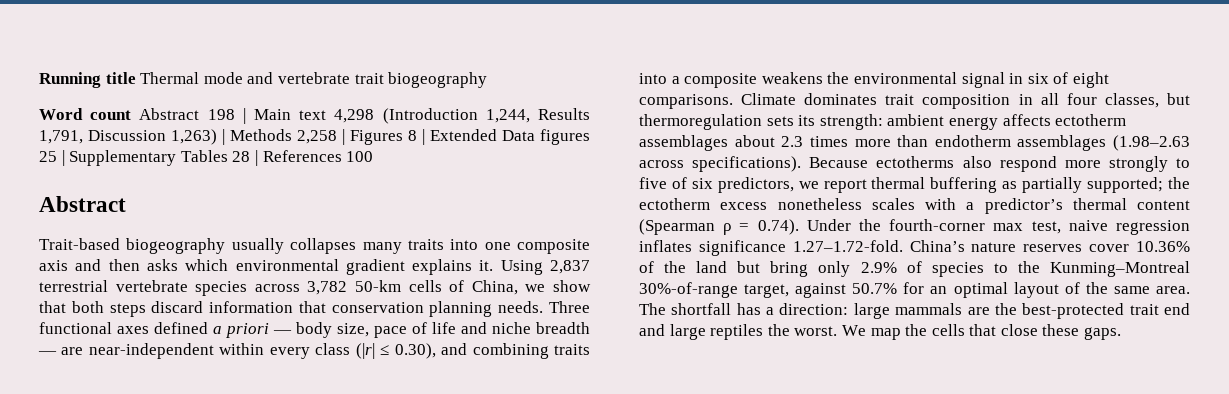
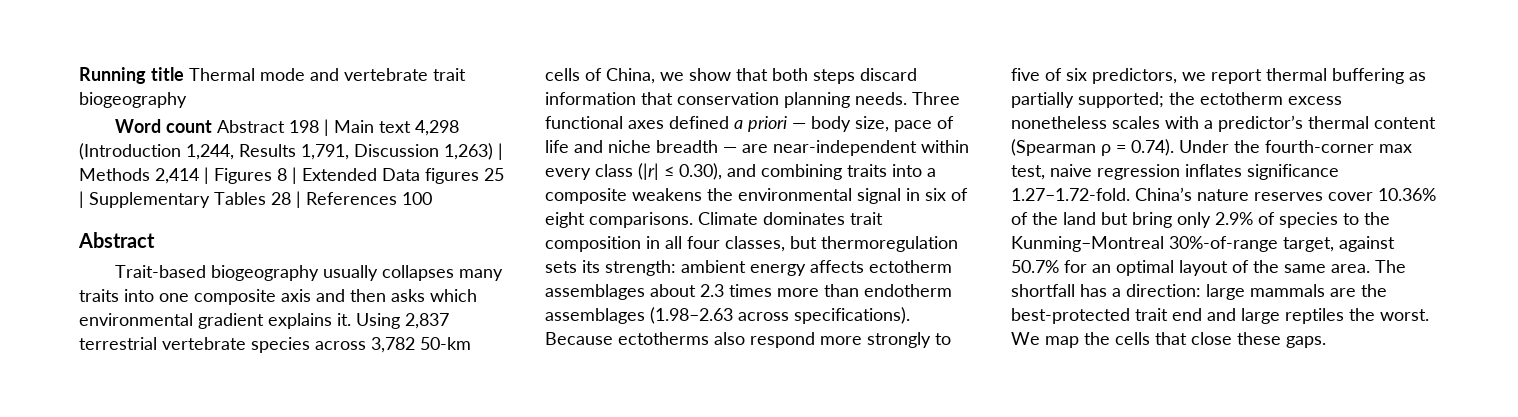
- Word count Abstract 198 | Main text 4,298 (Introduction 1,244, Results 1,791, Discussion 1,263) | Methods 2,258 | Figures 8 | Extended Data figures 25 | Supplementary Tables 28 | References 100
+ Word count Abstract 198 | Main text 4,298 (Introduction 1,244, Results 1,791, Discussion 1,263) | Methods 2,414 | Figures 8 | Extended Data figures 25 | Supplementary Tables 28 | References 100

